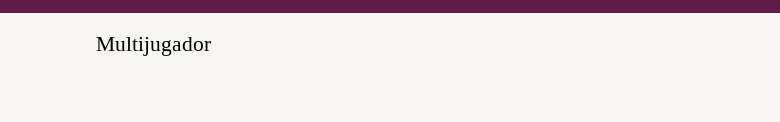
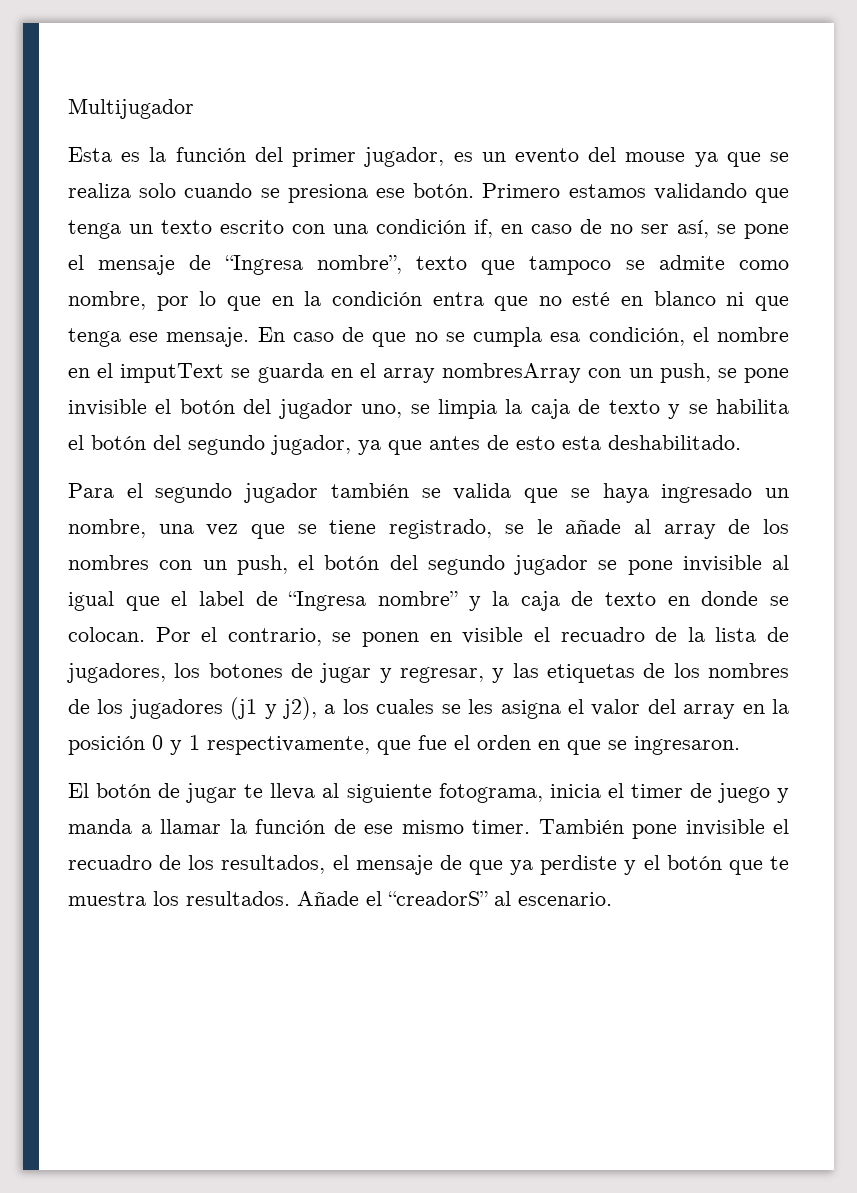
+ Esta es la función del primer jugador, es un evento del mouse ya que se realiza solo cuando se presiona ese botón. Primero estamos validando que tenga un texto escrito con una condición if, en caso de no ser así, se pone el mensaje de “Ingresa nombre”, texto que tampoco se admite como nombre, por lo que en la condición entra que no esté en blanco ni que tenga ese mensaje. En caso de que no se cumpla esa condición, el nombre en el imputText se guarda en el array nombresArray con un push, se pone invisible el botón del jugador uno, se limpia la caja de texto y se habilita el botón del segundo jugador, ya que antes de esto esta deshabilitado.
+ Para el segundo jugador también se valida que se haya ingresado un nombre, una vez que se tiene registrado, se le añade al array de los nombres con un push, el botón del segundo jugador se pone invisible al igual que el label de “Ingresa nombre” y la caja de texto en donde se colocan. Por el contrario, se ponen en visible el recuadro de la lista de jugadores, los botones de jugar y regresar, y las etiquetas de los nombres de los jugadores (j1 y j2), a los cuales se les asigna el valor del array en la posición 0 y 1 respectivamente, que fue el orden en que se ingresaron.
+ El botón de jugar te lleva al siguiente fotograma, inicia el timer de juego y manda a llamar la función de ese mismo timer. También pone invisible el recuadro de los resultados, el mensaje de que ya perdiste y el botón que te muestra los resultados. Añade el “creadorS” al escenario.

